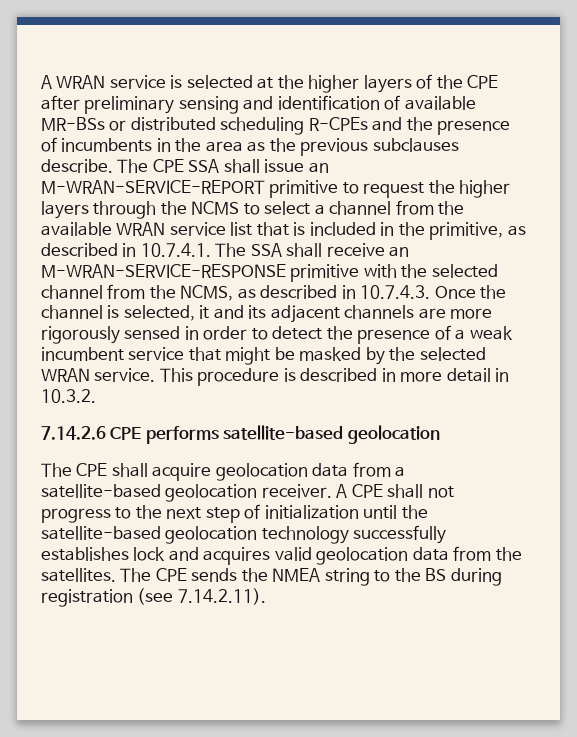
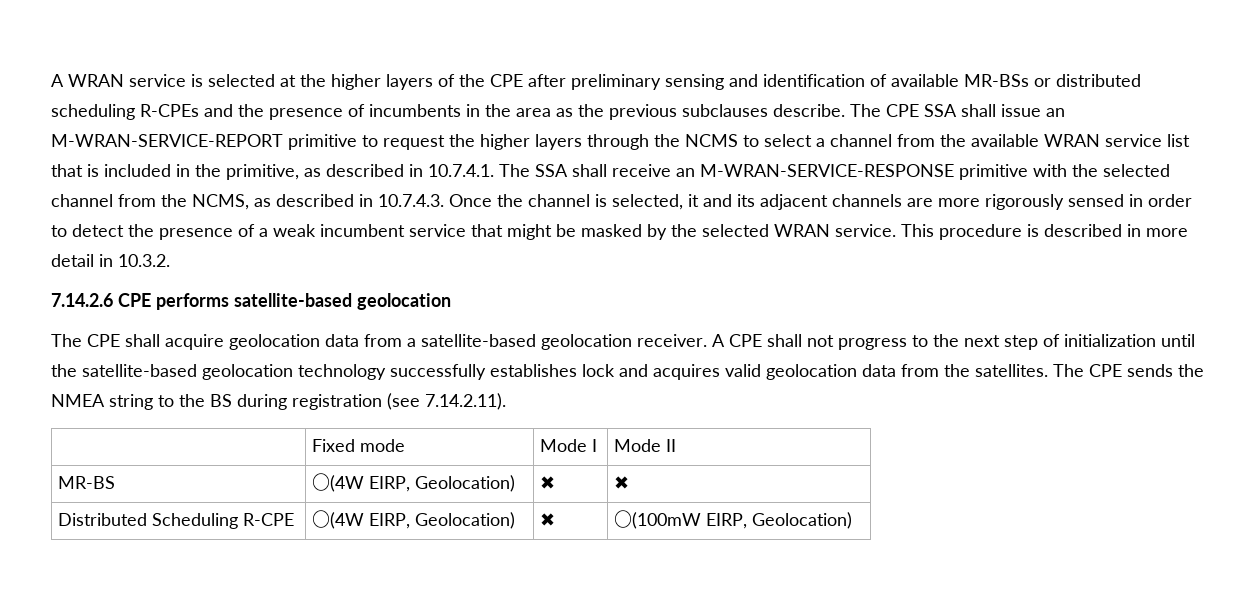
+ | Fixed mode | Mode I | Mode II
+ MR-BS | 〇(4W EIRP, Geolocation) | ✖ | ✖
+ Distributed Scheduling R-CPE | 〇(4W EIRP, Geolocation) | ✖ | 〇(100mW EIRP, Geolocation)

